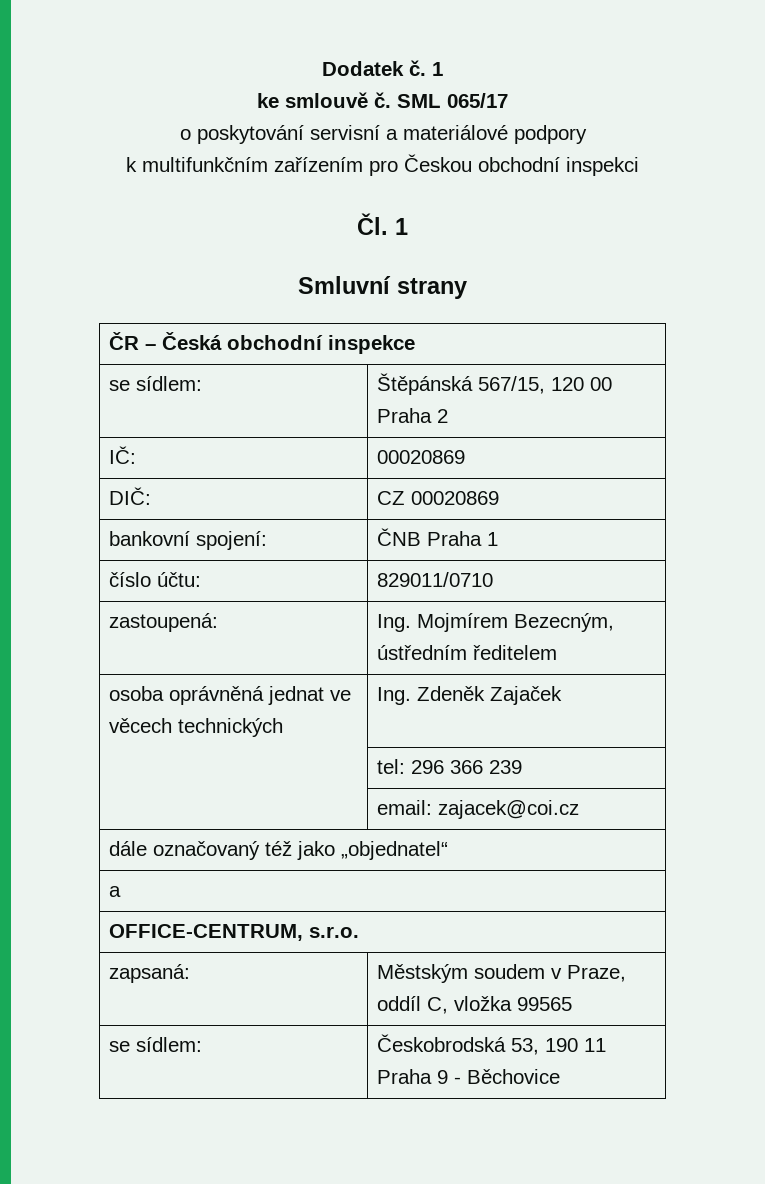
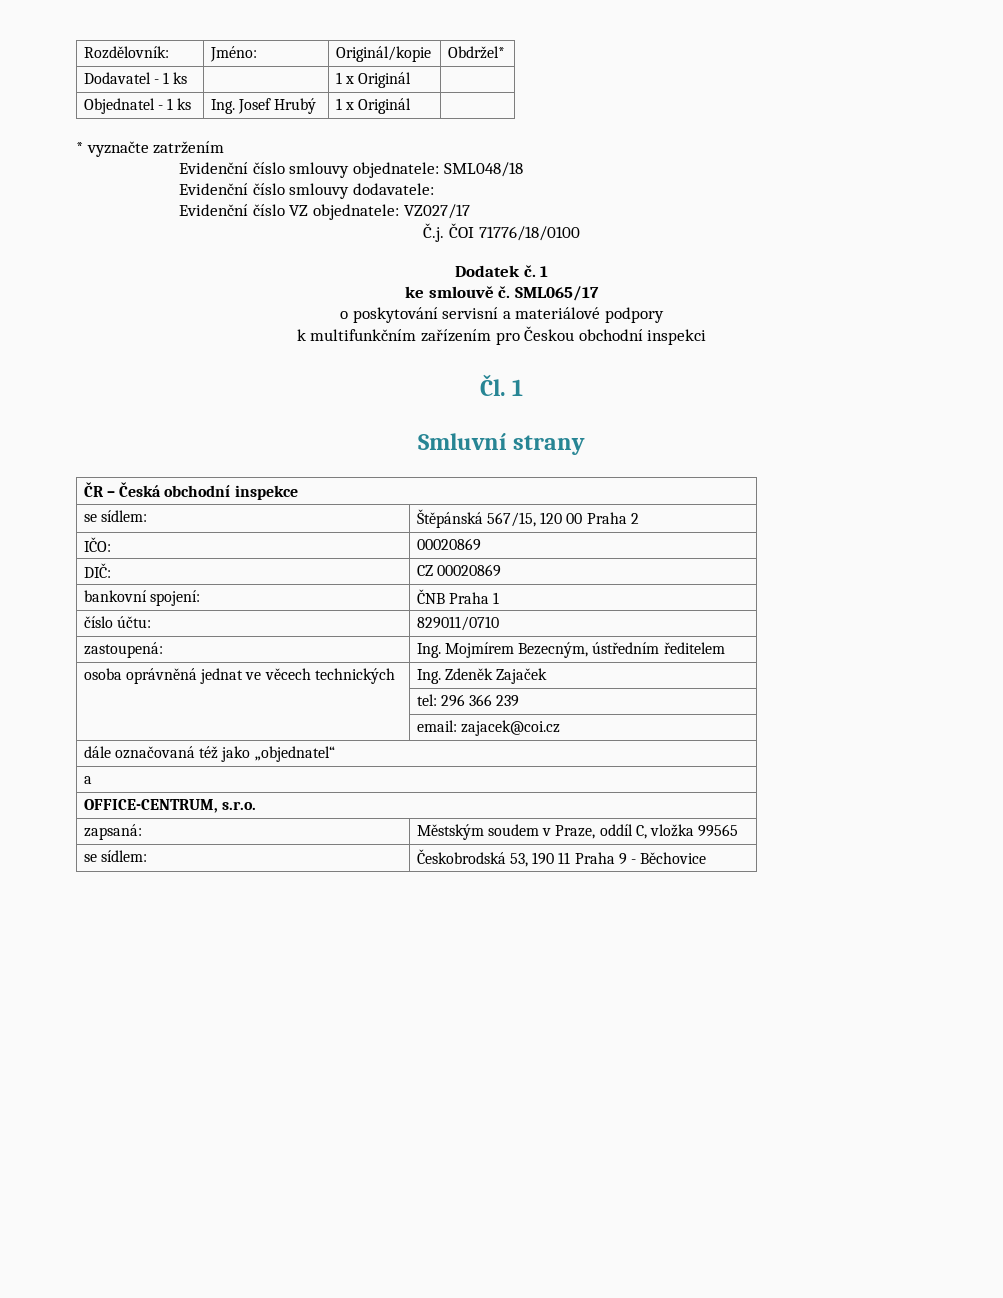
+ Rozdělovník: | Jméno: | Originál/kopie | Obdržel*
+ Dodavatel - 1 ks | | 1 x Originál |
+ Objednatel - 1 ks | Ing. Josef Hrubý | 1 x Originál |
+ * vyznačte zatržením
+ Evidenční číslo smlouvy objednatele: SML048/18
+ Evidenční číslo smlouvy dodavatele:
+ Evidenční číslo VZ objednatele: VZ027/17
+ Č.j. ČOI 71776/18/0100
- SML 065/17
+ SML065/17
- IČ: | 00020869
+ IČO: | 00020869
- dále označovaný též jako „objednatel“
+ dále označovaná též jako „objednatel“

